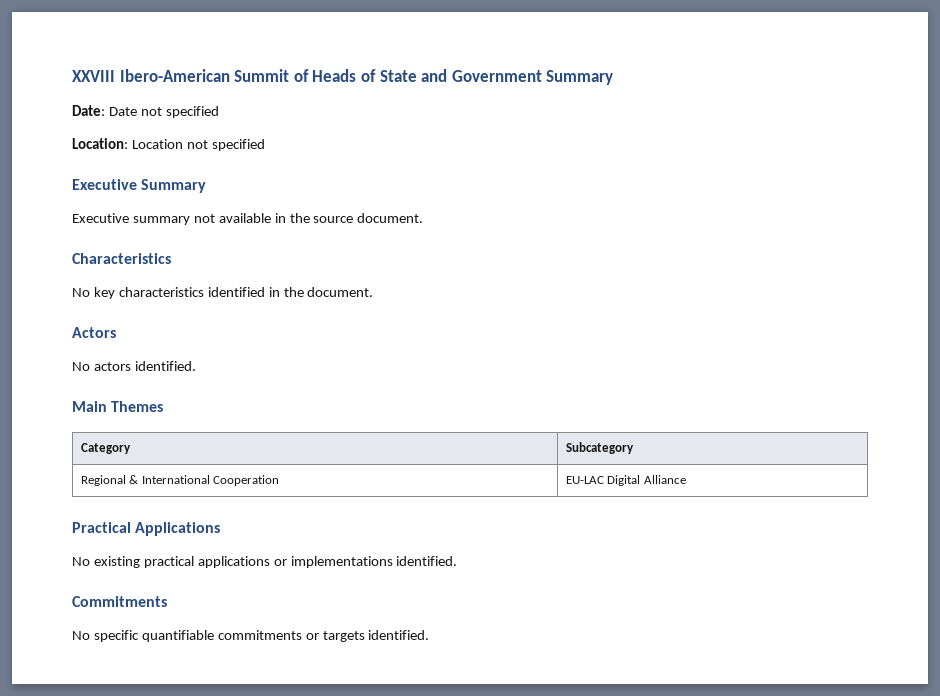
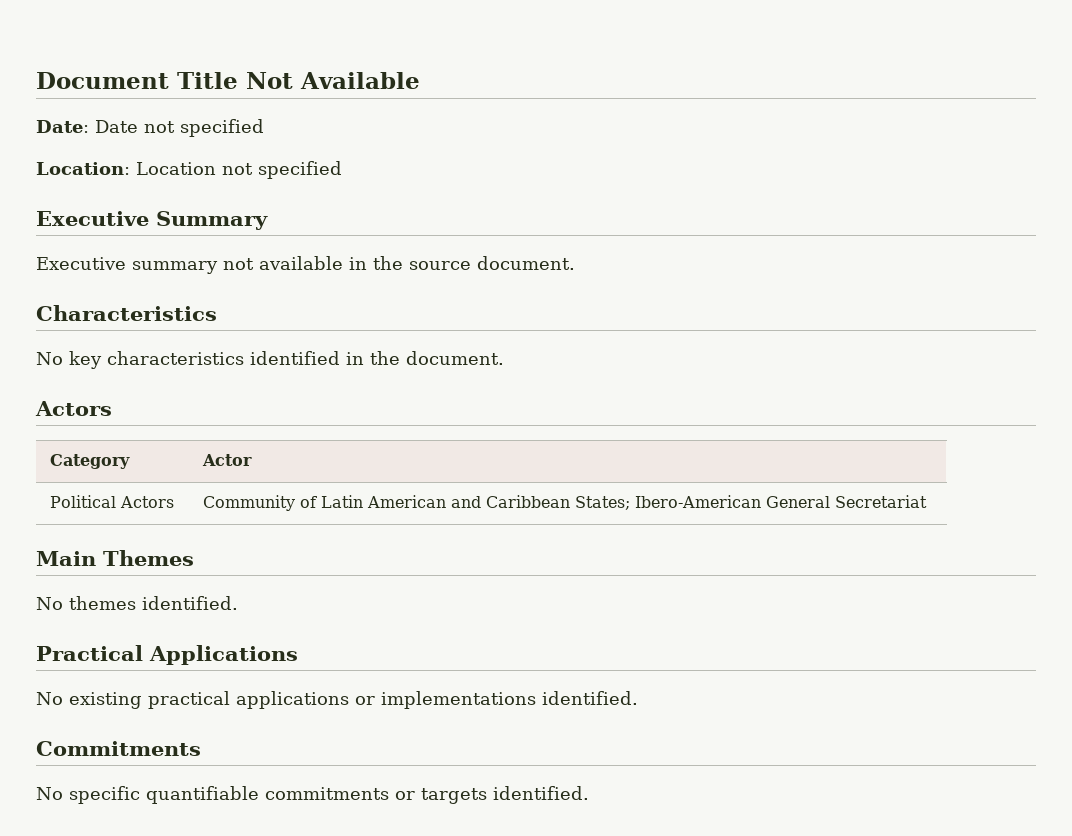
- XXVIII Ibero-American Summit of Heads of State and Government Summary
+ Document Title Not Available
- No actors identified.
+ Category | Actor
+ Political Actors | Community of Latin American and Caribbean States; Ibero-American General Secretariat
  Main Themes
- Category | Subcategory
- Regional & International Cooperation | EU-LAC Digital Alliance
+ No themes identified.

